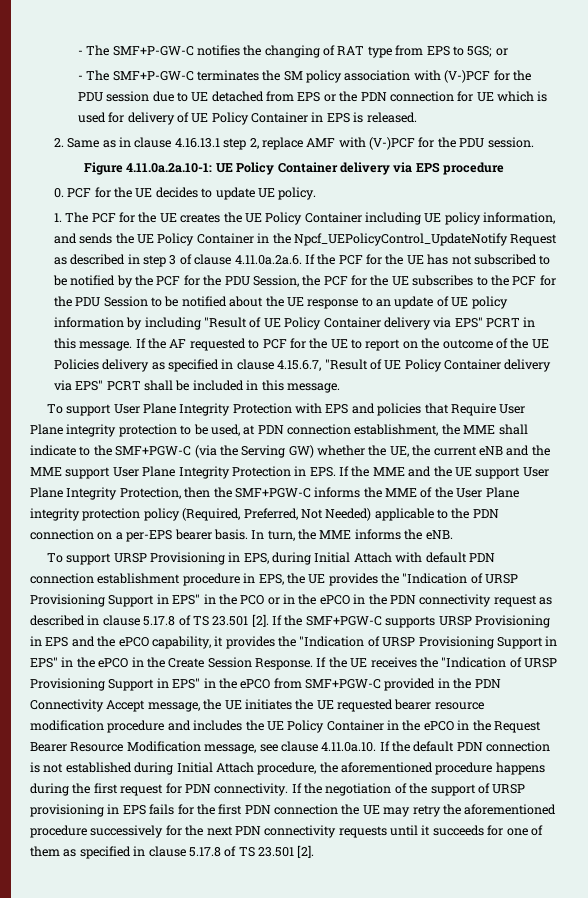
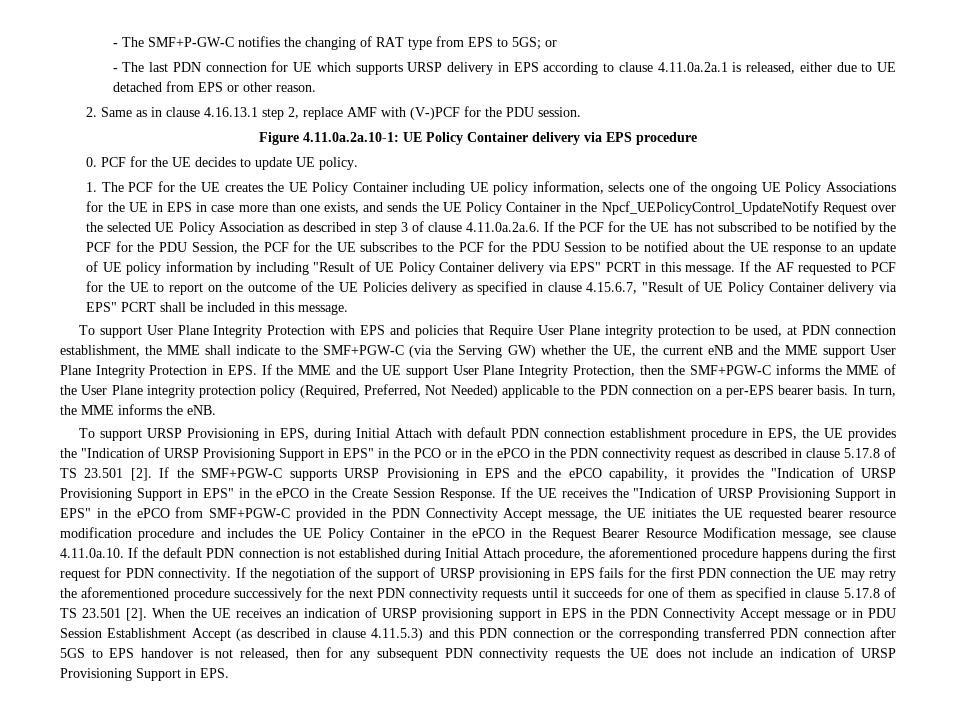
- - The SMF+P-GW-C terminates the SM policy association with (V-)PCF for the PDU session due to UE detached from EPS or the PDN connection for UE which is used for delivery of UE Policy Container in EPS is released.
+ - The last PDN connection for UE which supports URSP delivery in EPS according to clause 4.11.0a.2a.1 is released, either due to UE detached from EPS or other reason.
- 1. The PCF for the UE creates the UE Policy Container including UE policy information, and sends the UE Policy Container in the Npcf_UEPolicyControl_UpdateNotify Request as described in step 3 of clause 4.11.0a.2a.6. If the PCF for the UE has not subscribed to be notified by the PCF for the PDU Session, the PCF for the UE subscribes to the PCF for the PDU Session to be notified about the UE response to an update of UE policy information by including "Result of UE Policy Container delivery via EPS" PCRT in this message.
+ 1. The PCF for the UE creates the UE Policy Container including UE policy information, selects one of the ongoing UE Policy Associations for the UE in EPS in case more than one exists, and sends the UE Policy Container in the Npcf_UEPolicyControl_UpdateNotify Request over the selected UE Policy Association as described in step 3 of clause 4.11.0a.2a.6. If the PCF for the UE has not subscribed to be notified by the PCF for the PDU Session, the PCF for the UE subscribes to the PCF for the PDU Session to be notified about the UE response to an update of UE policy information by including "Result of UE Policy Container delivery via EPS" PCRT in this message.
+ When the UE receives an indication of URSP provisioning support in EPS in the PDN Connectivity Accept message or in PDU Session Establishment Accept (as described in clause 4.11.5.3) and this PDN connection or the corresponding transferred PDN connection after 5GS to EPS handover is not released, then for any subsequent PDN connectivity requests the UE does not include an indication of URSP Provisioning Support in EPS.

